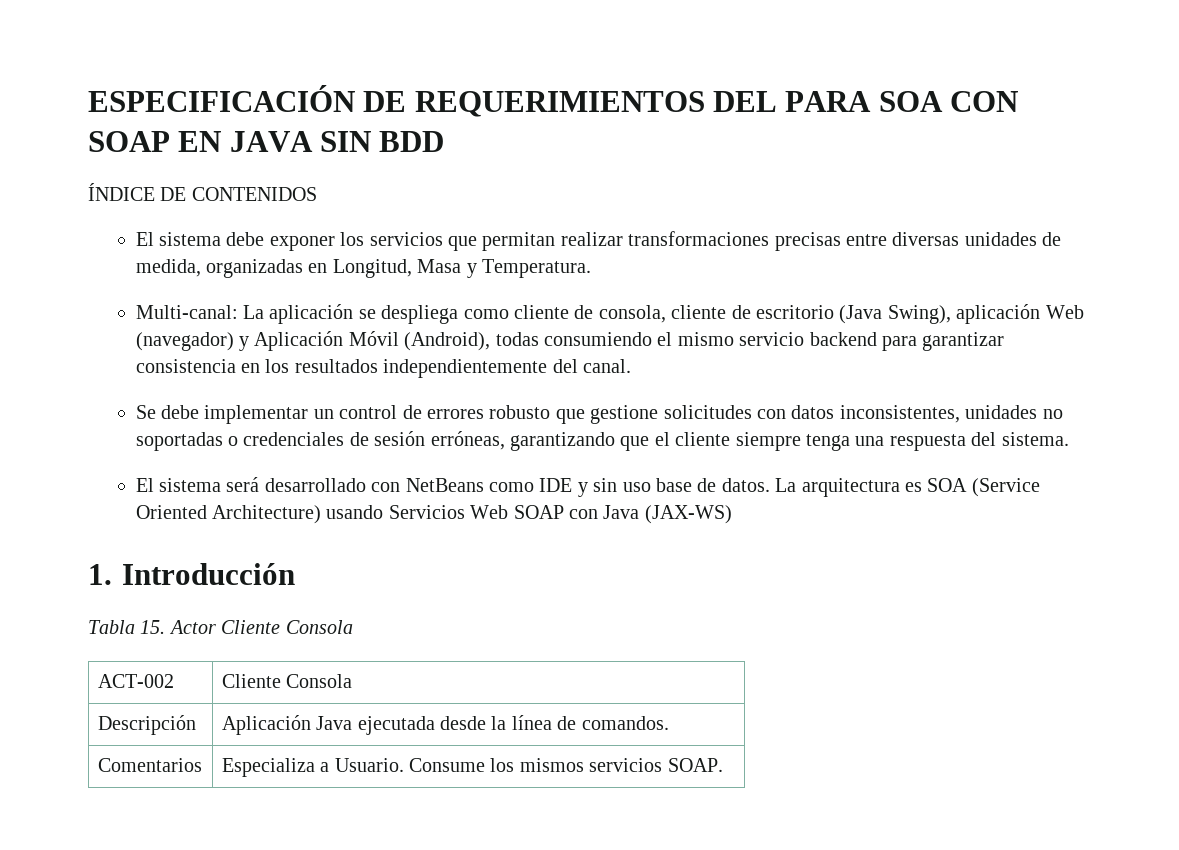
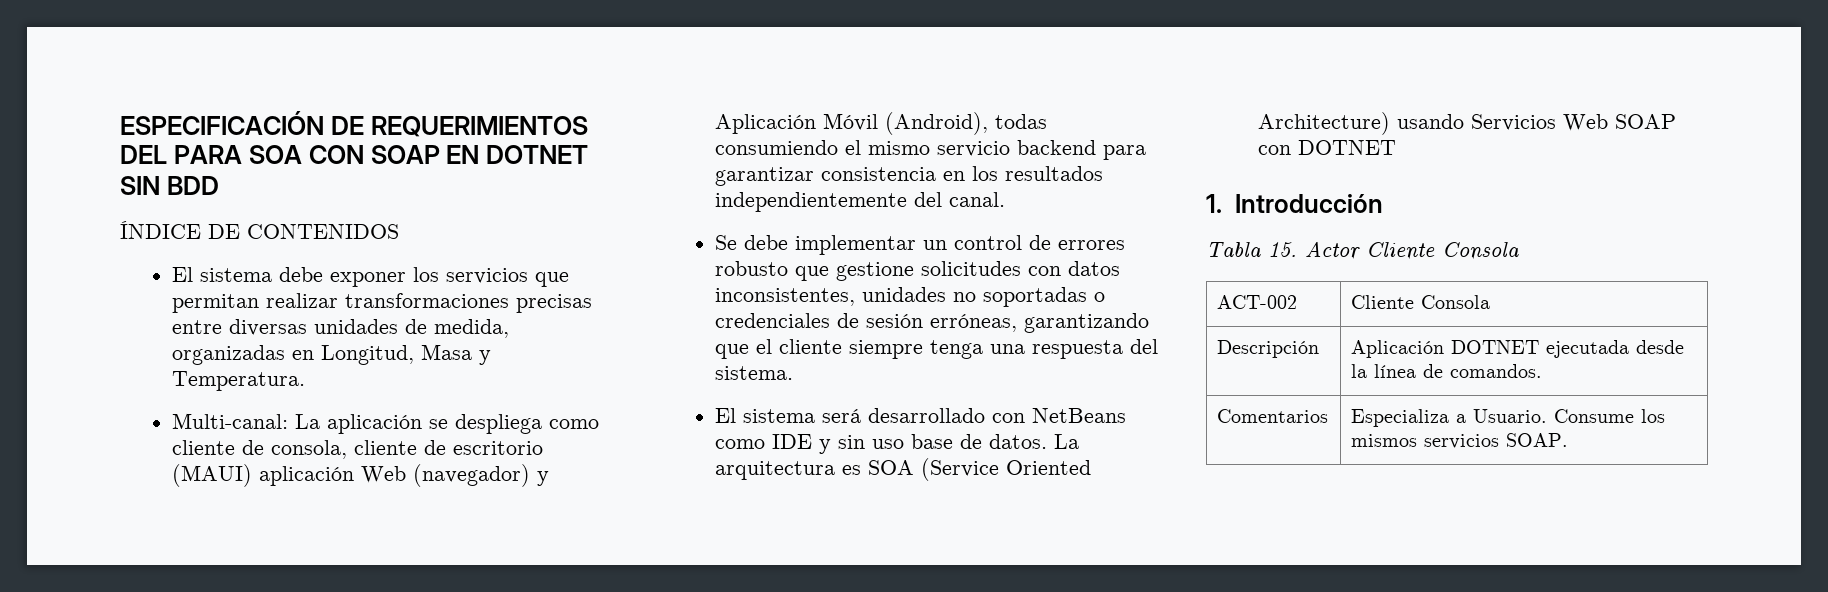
- ESPECIFICACIÓN DE REQUERIMIENTOS DEL PARA SOA CON SOAP EN JAVA SIN BDD
+ ESPECIFICACIÓN DE REQUERIMIENTOS DEL PARA SOA CON SOAP EN DOTNET SIN BDD
- Multi-canal: La aplicación se despliega como cliente de consola, cliente de escritorio (Java Swing), aplicación Web (navegador) y Aplicación Móvil (Android), todas consumiendo el mismo servicio backend para garantizar consistencia en los resultados independientemente del canal.
+ Multi-canal: La aplicación se despliega como cliente de consola, cliente de escritorio (MAUI) aplicación Web (navegador) y Aplicación Móvil (Android), todas consumiendo el mismo servicio backend para garantizar consistencia en los resultados independientemente del canal.
- La arquitectura es SOA (Service Oriented Architecture) usando Servicios Web SOAP con Java (JAX-WS)
+ La arquitectura es SOA (Service Oriented Architecture) usando Servicios Web SOAP con DOTNET
- Descripción | Aplicación Java ejecutada desde la línea de comandos.
+ Descripción | Aplicación DOTNET ejecutada desde la línea de comandos.

